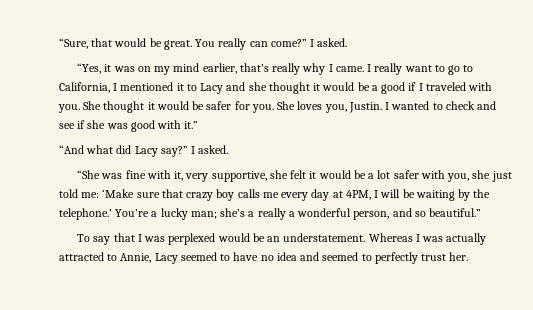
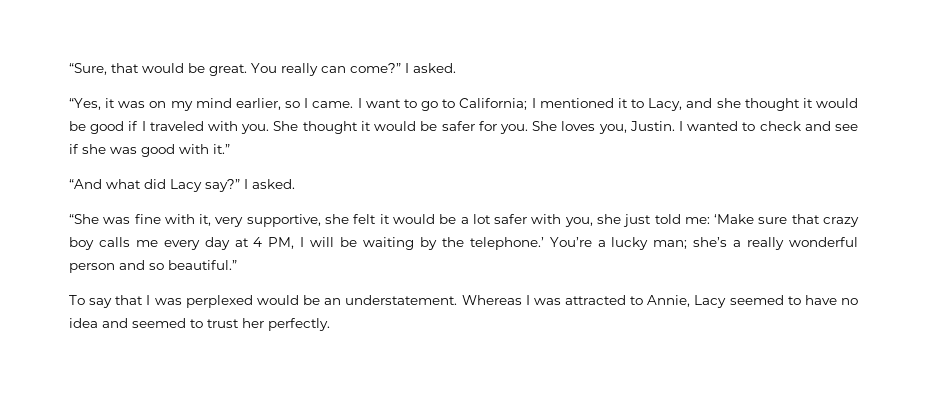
- “Yes, it was on my mind earlier, that’s really why I came.
+ “Yes, it was on my mind earlier, so I came.
- I really want to go to California, I mentioned it to Lacy and she thought it would be a good if I traveled with you.
+ I want to go to California; I mentioned it to Lacy, and she thought it would be good if I traveled with you.
- “She was fine with it, very supportive, she felt it would be a lot safer with you, she just told me: ‘Make sure that crazy boy calls me every day at 4PM, I will be waiting by the telephone.’
+ “She was fine with it, very supportive, she felt it would be a lot safer with you, she just told me: ‘Make sure that crazy boy calls me every day at 4 PM, I will be waiting by the telephone.’
- You’re a lucky man; she’s a really a wonderful person, and so beautiful.”
+ You’re a lucky man; she’s a really wonderful person and so beautiful.”
- Whereas I was actually attracted to Annie, Lacy seemed to have no idea and seemed to perfectly trust her.
+ Whereas I was attracted to Annie, Lacy seemed to have no idea and seemed to trust her perfectly.

